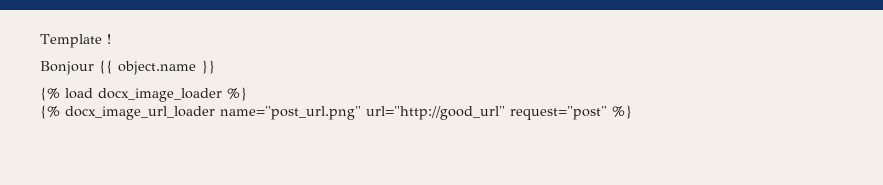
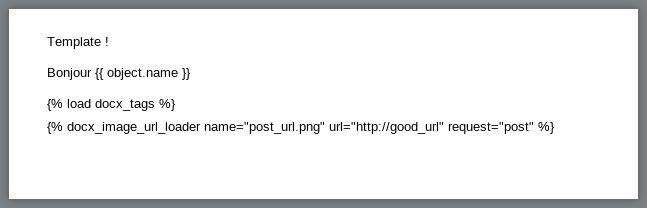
- {% load docx_image_loader %}
+ {% load docx_tags %}

